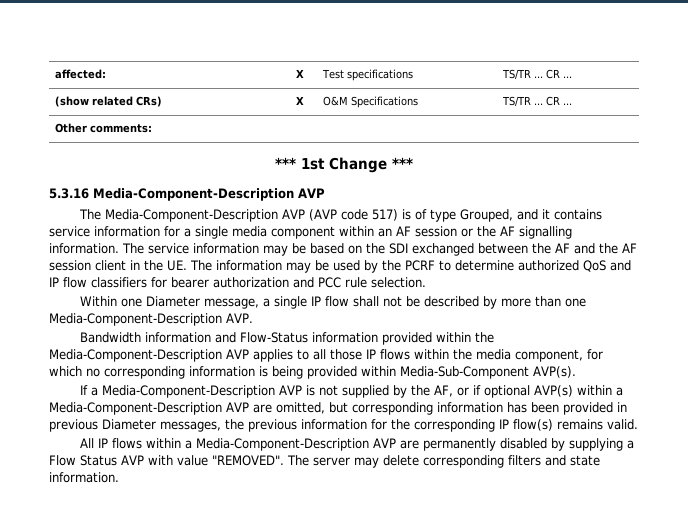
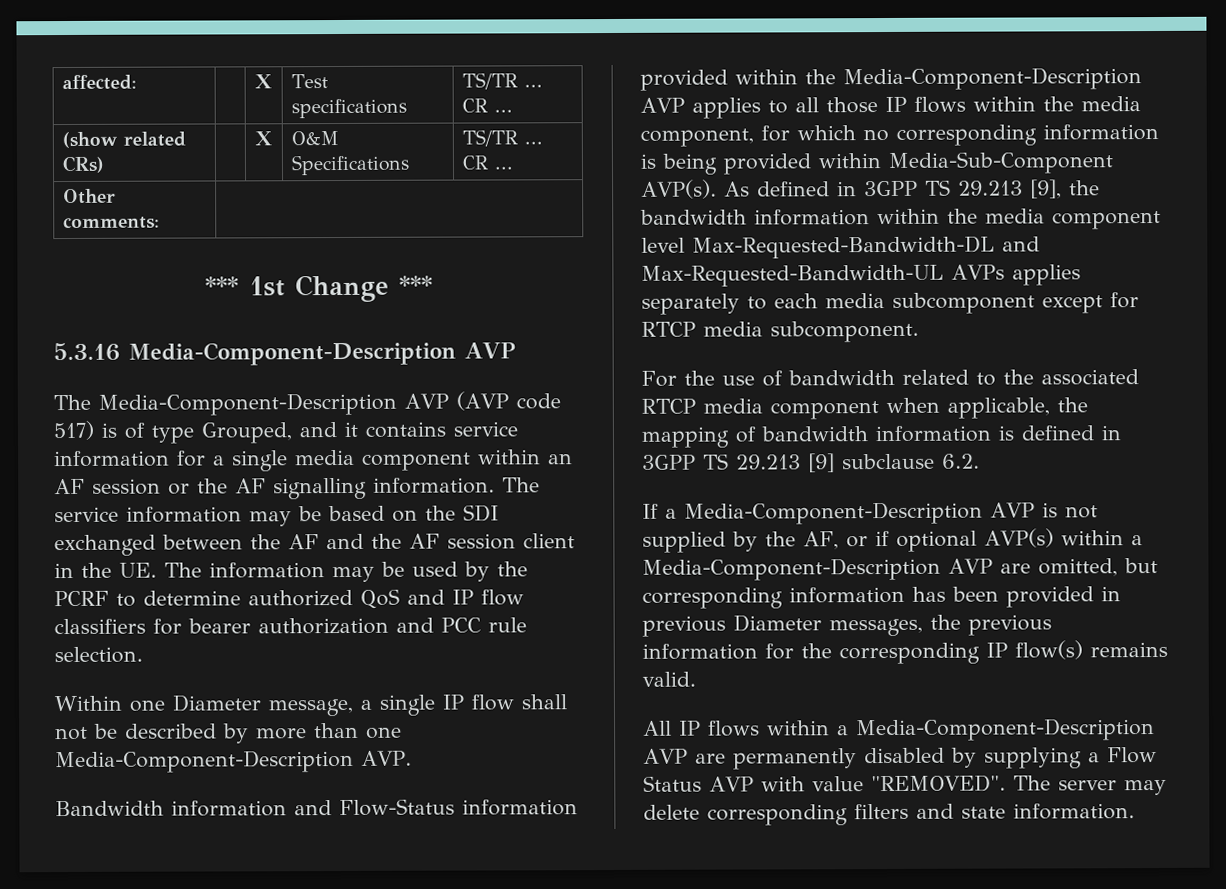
+ As defined in 3GPP TS 29.213 [9], the bandwidth information within the media component level Max-Requested-Bandwidth-DL and Max-Requested-Bandwidth-UL AVPs applies separately to each media subcomponent except for RTCP media subcomponent.
+ For the use of bandwidth related to the associated RTCP media component when applicable, the mapping of bandwidth information is defined in 3GPP TS 29.213 [9] subclause 6.2.

